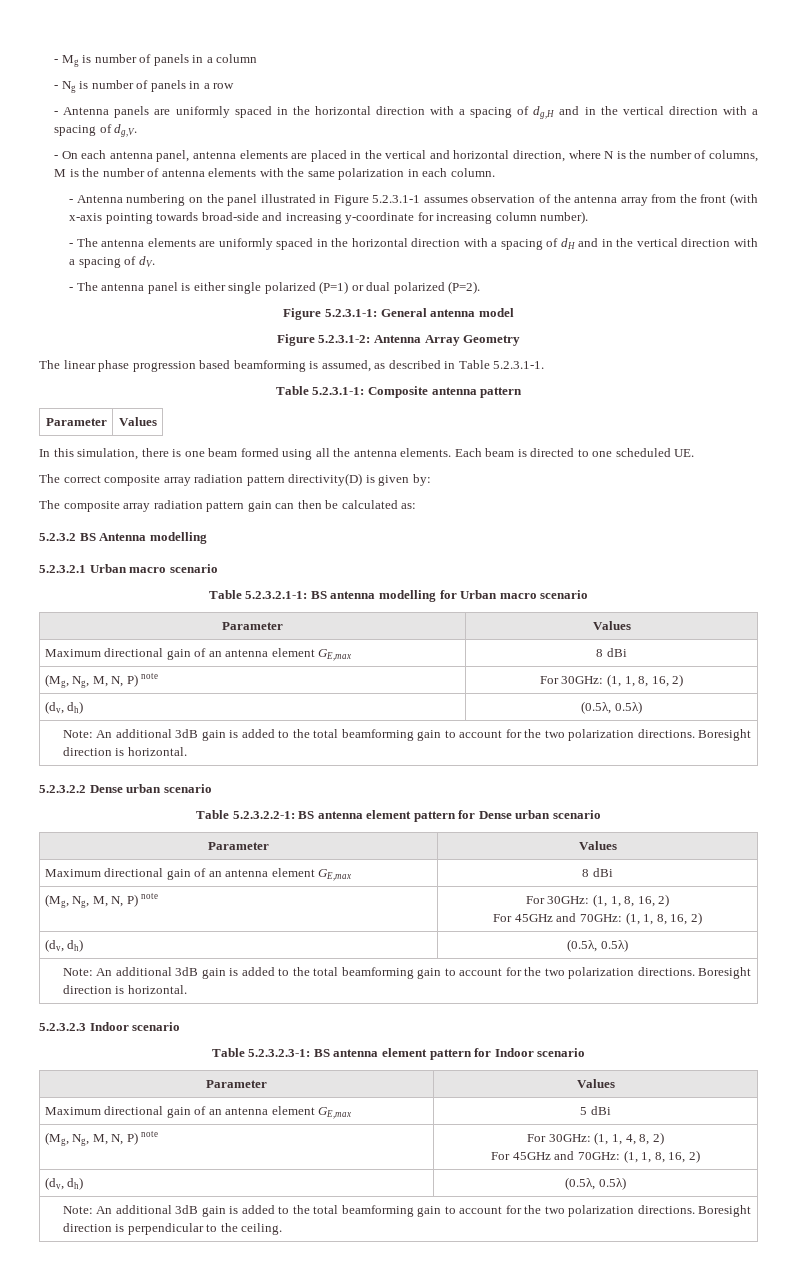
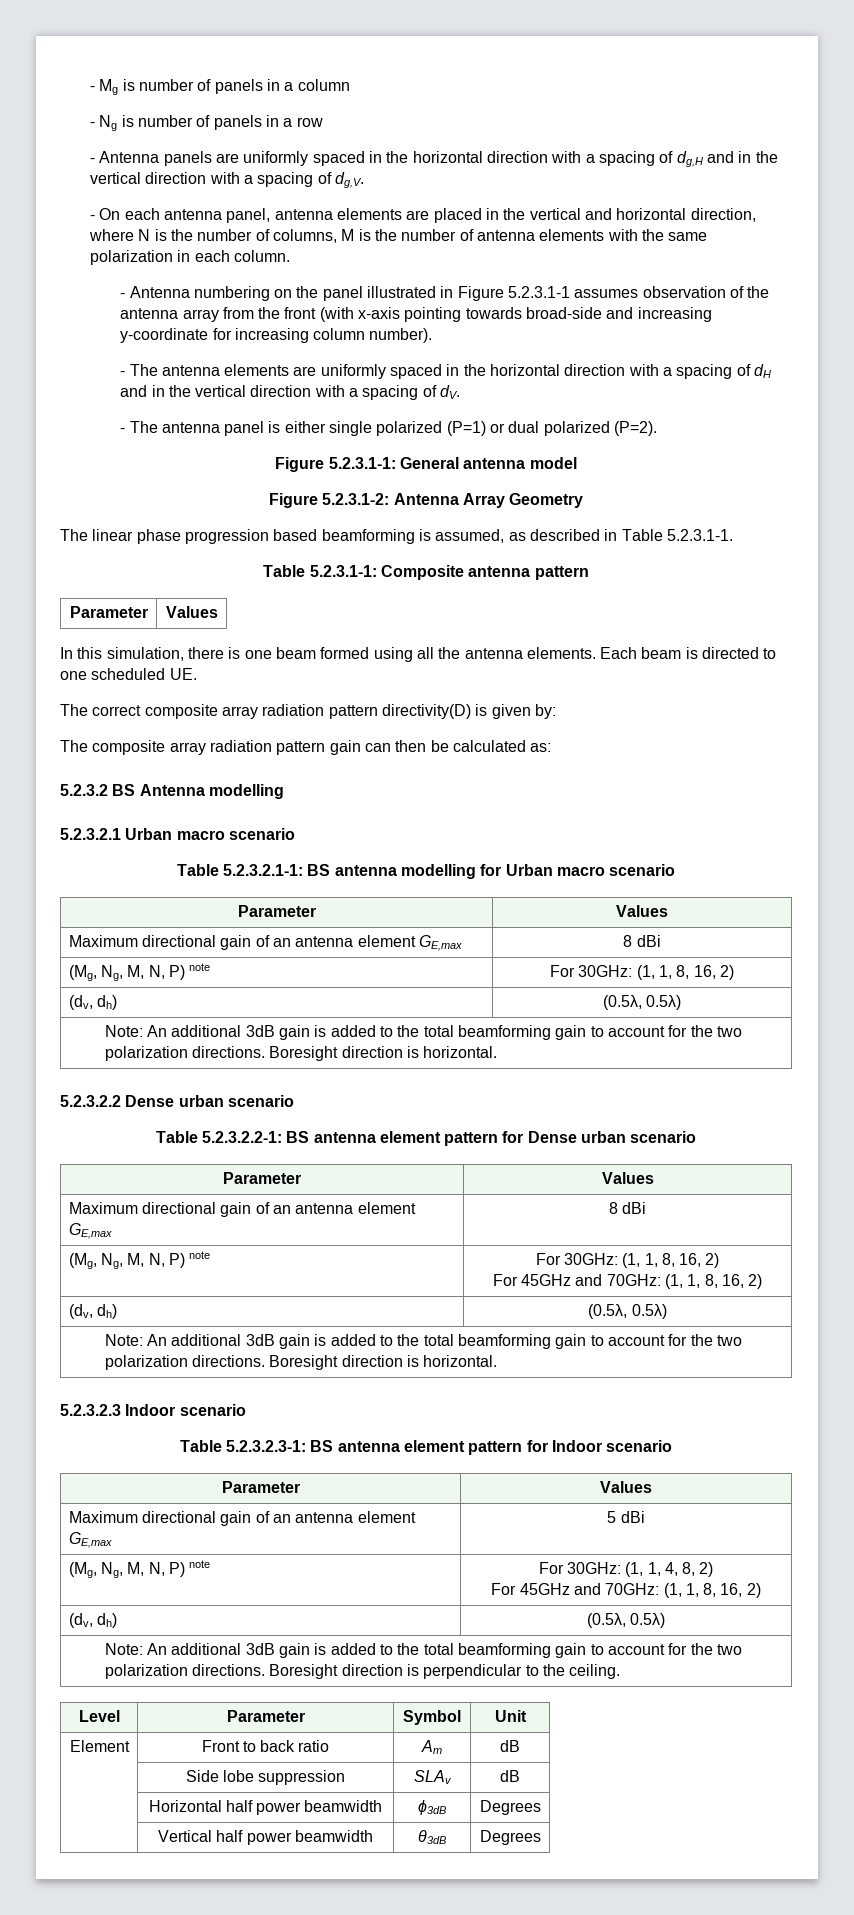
+ Level | Parameter | Symbol | Unit
+ Element | Front to back ratio | Am | dB
+ | Side lobe suppression | SLAv | dB
+ | Horizontal half power beamwidth | ϕ3dB | Degrees
+ | Vertical half power beamwidth | θ3dB | Degrees

